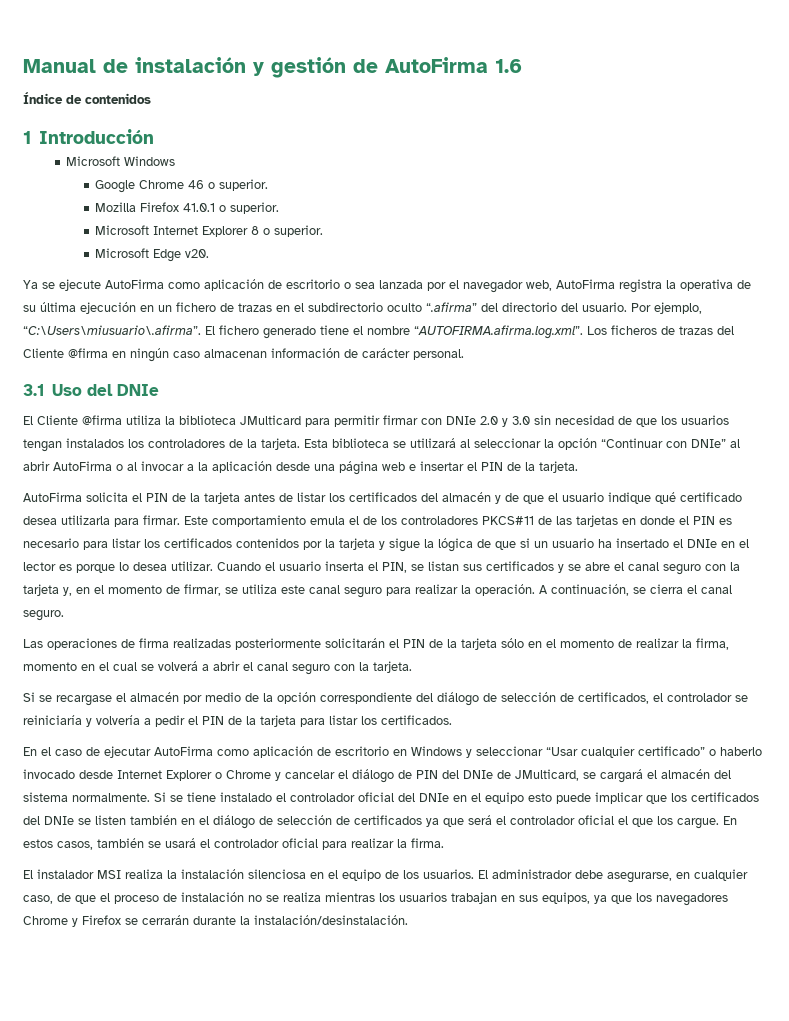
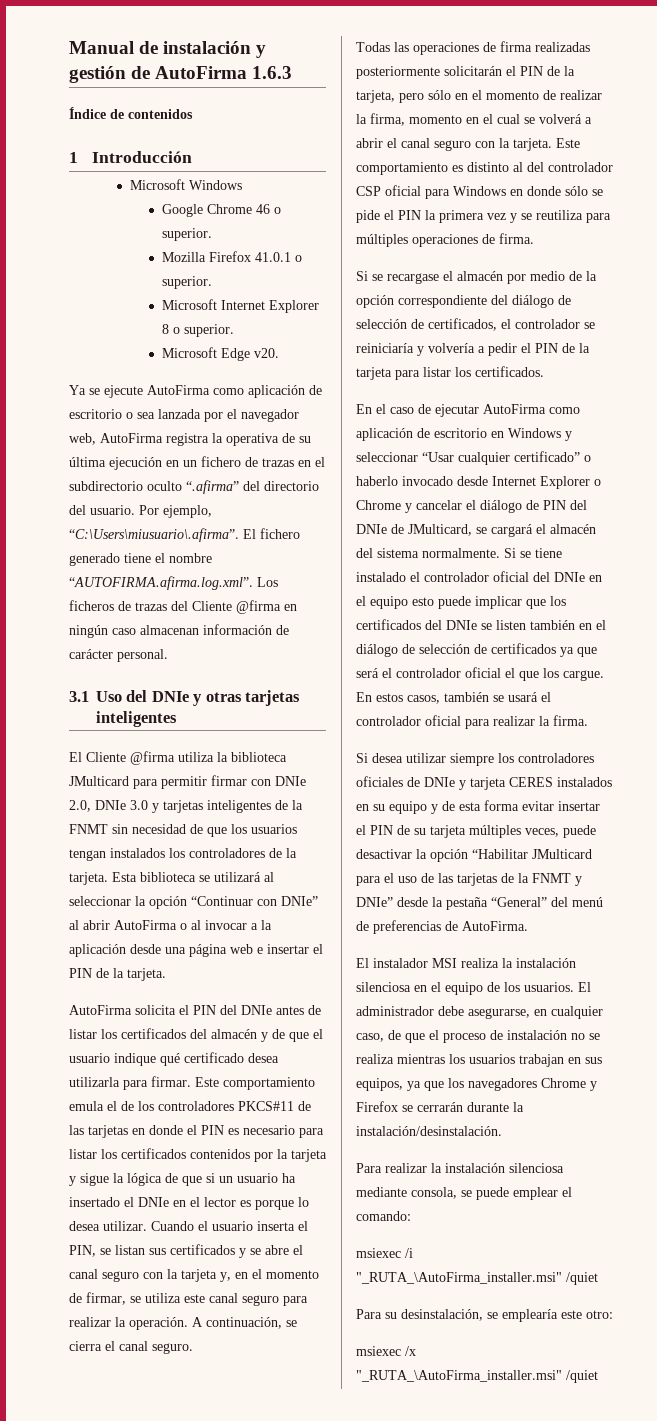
- Manual de instalación y gestión de AutoFirma 1.6
+ Manual de instalación y gestión de AutoFirma 1.6.3
- 3.1 Uso del DNIe
+ 3.1 Uso del DNIe y otras tarjetas inteligentes
- El Cliente @firma utiliza la biblioteca JMulticard para permitir firmar con DNIe 2.0 y 3.0 sin necesidad de que los usuarios tengan instalados los controladores de la tarjeta.
+ El Cliente @firma utiliza la biblioteca JMulticard para permitir firmar con DNIe 2.0, DNIe 3.0 y tarjetas inteligentes de la FNMT sin necesidad de que los usuarios tengan instalados los controladores de la tarjeta.
- AutoFirma solicita el PIN de la tarjeta antes de listar los certificados del almacén y de que el usuario indique qué certificado desea utilizarla para firmar.
+ AutoFirma solicita el PIN del DNIe antes de listar los certificados del almacén y de que el usuario indique qué certificado desea utilizarla para firmar.
- Las operaciones de firma realizadas posteriormente solicitarán el PIN de la tarjeta sólo en el momento de realizar la firma, momento en el cual se volverá a abrir el canal seguro con la tarjeta.
+ Todas las operaciones de firma realizadas posteriormente solicitarán el PIN de la tarjeta, pero sólo en el momento de realizar la firma, momento en el cual se volverá a abrir el canal seguro con la tarjeta. Este comportamiento es distinto al del controlador CSP oficial para Windows en donde sólo se pide el PIN la primera vez y se reutiliza para múltiples operaciones de firma.
+ Si desea utilizar siempre los controladores oficiales de DNIe y tarjeta CERES instalados en su equipo y de esta forma evitar insertar el PIN de su tarjeta múltiples veces, puede desactivar la opción “Habilitar JMulticard para el uso de las tarjetas de la FNMT y DNIe” desde la pestaña “General” del menú de preferencias de AutoFirma.
+ Para realizar la instalación silenciosa mediante consola, se puede emplear el comando:
+ msiexec /i "_RUTA_\AutoFirma_installer.msi" /quiet
+ Para su desinstalación, se emplearía este otro:
+ msiexec /x "_RUTA_\AutoFirma_installer.msi" /quiet

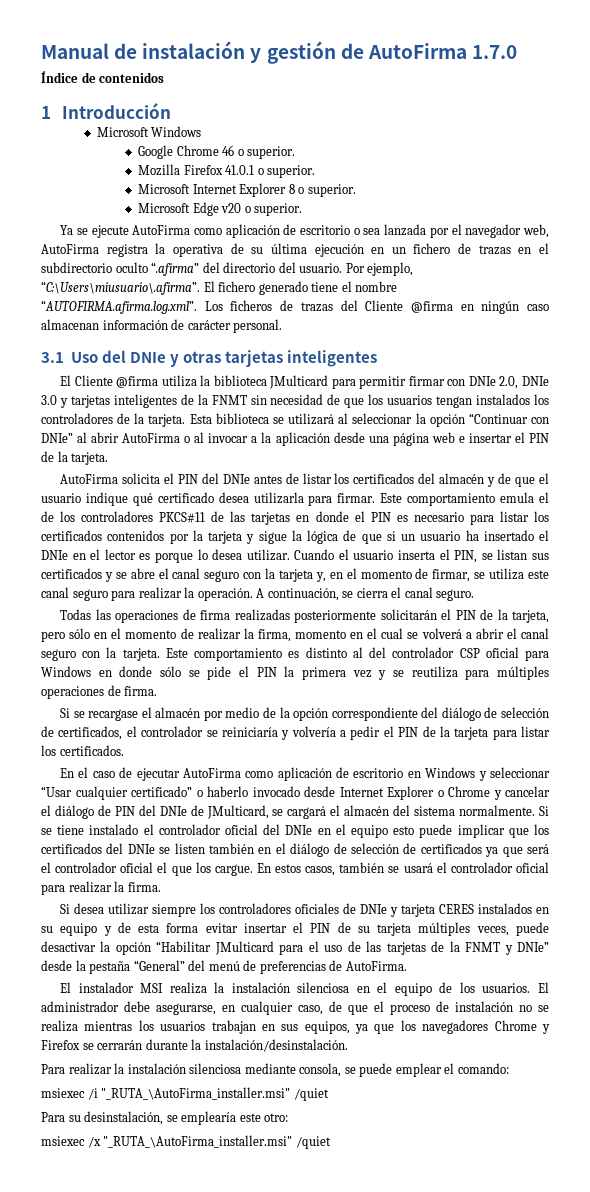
- Manual de instalación y gestión de AutoFirma 1.6.3
+ Manual de instalación y gestión de AutoFirma 1.7.0
- Microsoft Edge v20.
+ Microsoft Edge v20 o superior.

